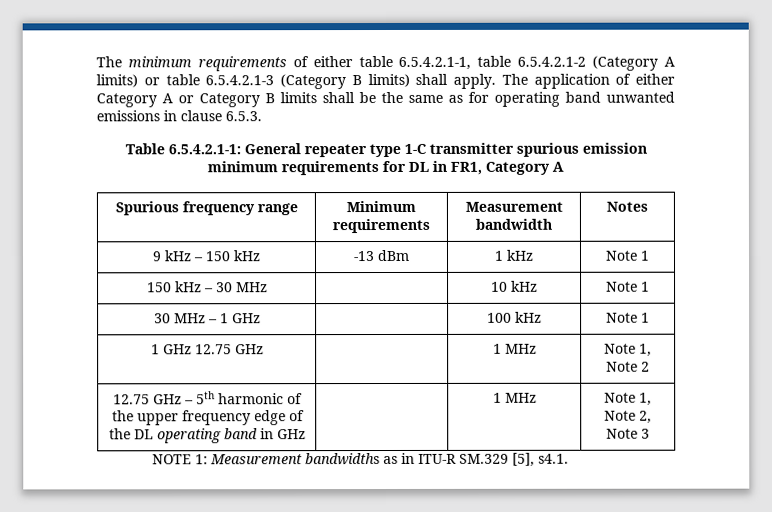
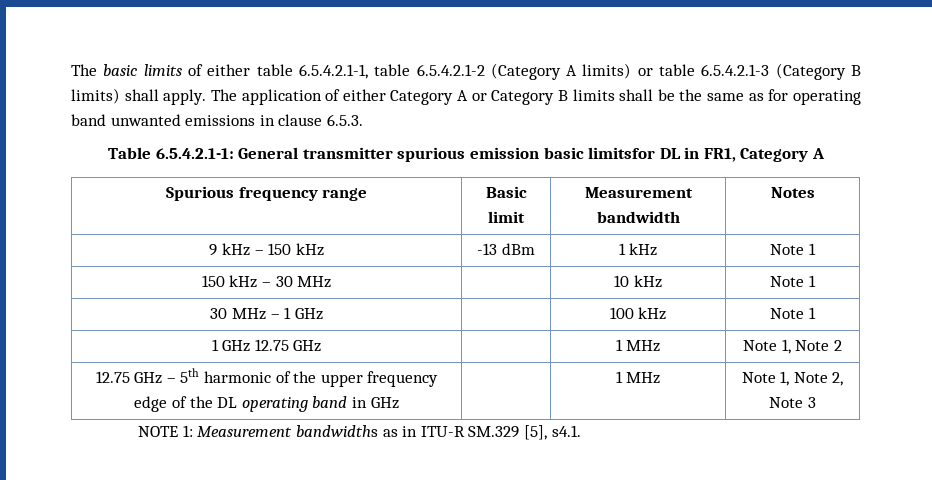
- The minimum requirements of either table 6.5.4.2.1-1, table 6.5.4.2.1-2 (Category A limits) or table 6.5.4.2.1-3 (Category B limits) shall apply.
+ The basic limits of either table 6.5.4.2.1-1, table 6.5.4.2.1-2 (Category A limits) or table 6.5.4.2.1-3 (Category B limits) shall apply.
- Table 6.5.4.2.1-1: General repeater type 1-C transmitter spurious emission minimum requirements for DL in FR1, Category A
+ Table 6.5.4.2.1-1: General transmitter spurious emission basic limitsfor DL in FR1, Category A
- Spurious frequency range | Minimum requirements | Measurement bandwidth | Notes
+ Spurious frequency range | Basic limit | Measurement bandwidth | Notes

